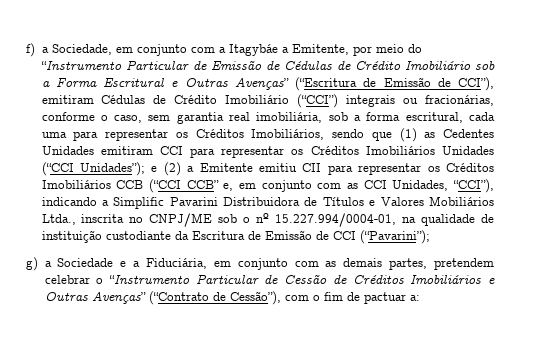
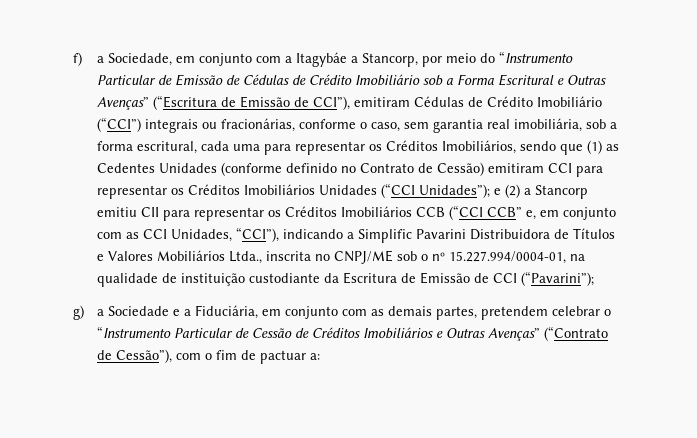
- f) a Sociedade, em conjunto com a Itagybáe a Emitente, por meio do “Instrumento Particular de Emissão de Cédulas de Crédito Imobiliário sob a Forma Escritural e Outras Avenças” (“Escritura de Emissão de CCI”), emitiram Cédulas de Crédito Imobiliário (“CCI”) integrais ou fracionárias, conforme o caso, sem garantia real imobiliária, sob a forma escritural, cada uma para representar os Créditos Imobiliários, sendo que (1) as Cedentes Unidades emitiram CCI para representar os Créditos Imobiliários Unidades (“CCI Unidades”);
+ f) a Sociedade, em conjunto com a Itagybáe a Stancorp, por meio do “Instrumento Particular de Emissão de Cédulas de Crédito Imobiliário sob a Forma Escritural e Outras Avenças” (“Escritura de Emissão de CCI”), emitiram Cédulas de Crédito Imobiliário (“CCI”) integrais ou fracionárias, conforme o caso, sem garantia real imobiliária, sob a forma escritural, cada uma para representar os Créditos Imobiliários, sendo que (1) as Cedentes Unidades (conforme definido no Contrato de Cessão) emitiram CCI para representar os Créditos Imobiliários Unidades (“CCI Unidades”);
- e (2) a Emitente emitiu CII para representar os Créditos Imobiliários CCB (“CCI CCB” e, em conjunto com as CCI Unidades, “CCI”), indicando a Simplific Pavarini Distribuidora de Títulos e Valores Mobiliários Ltda., inscrita no CNPJ/ME sob o nº 15.227.994/0004-01, na qualidade de instituição custodiante da Escritura de Emissão de CCI (“Pavarini”);
+ e (2) a Stancorp emitiu CII para representar os Créditos Imobiliários CCB (“CCI CCB” e, em conjunto com as CCI Unidades, “CCI”), indicando a Simplific Pavarini Distribuidora de Títulos e Valores Mobiliários Ltda., inscrita no CNPJ/ME sob o nº 15.227.994/0004-01, na qualidade de instituição custodiante da Escritura de Emissão de CCI (“Pavarini”);

